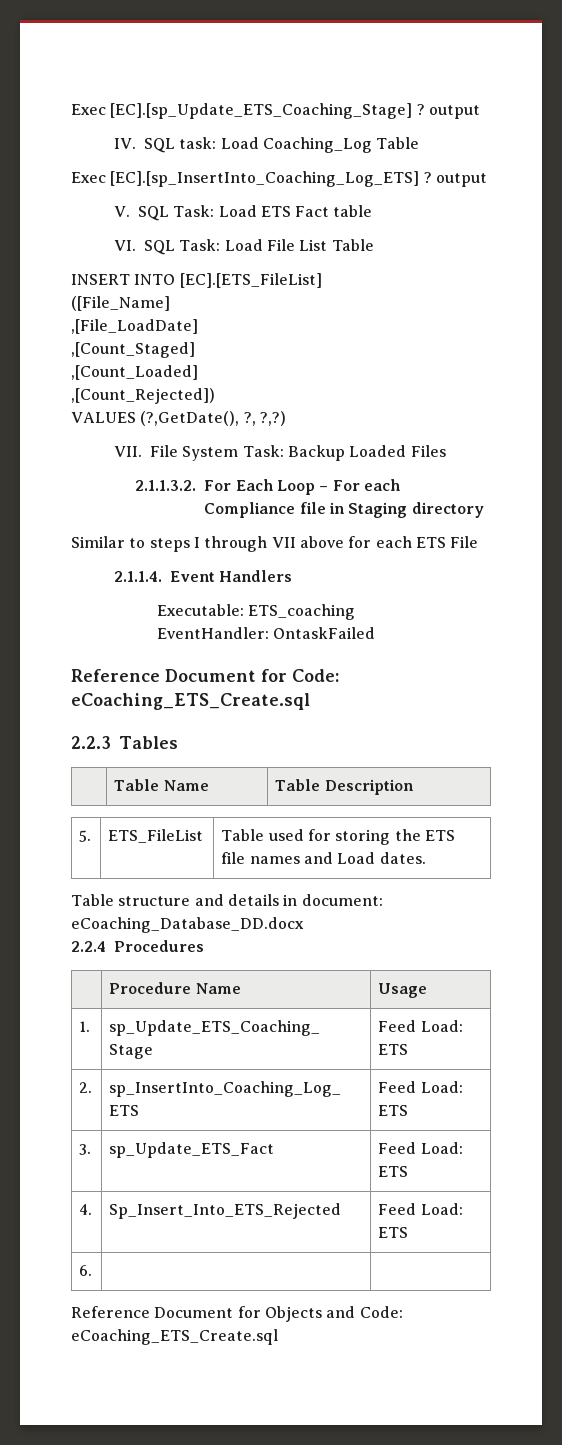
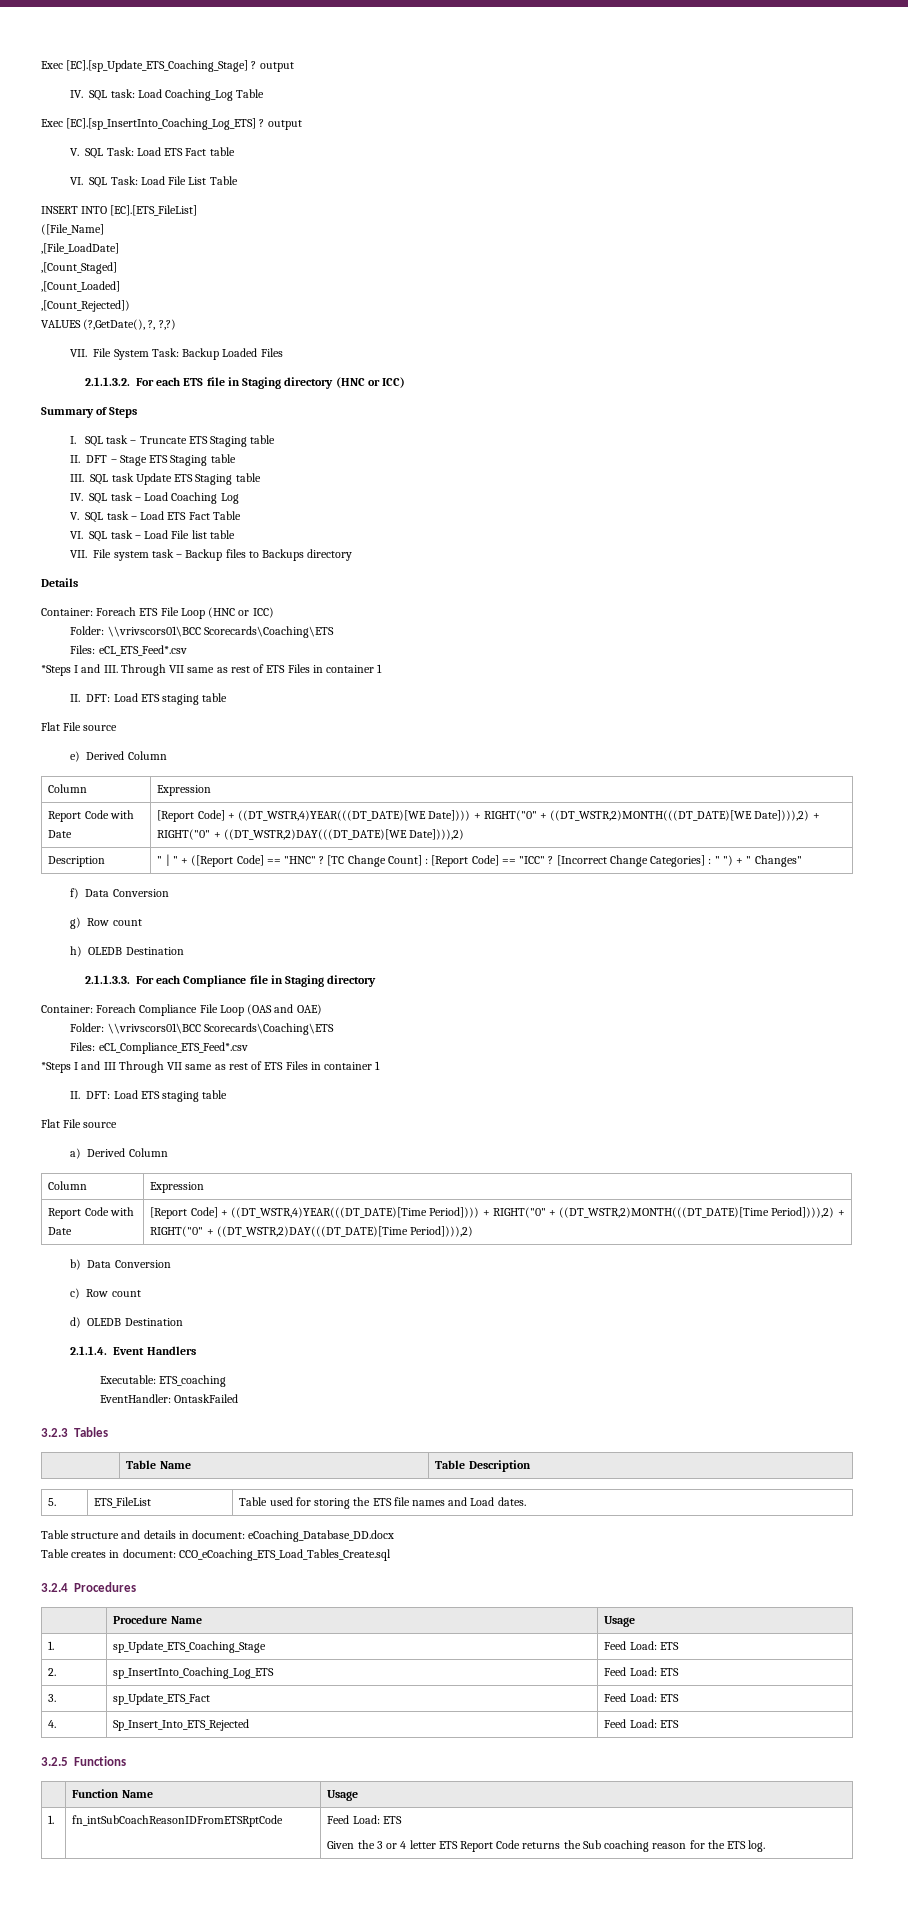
- 2.1.1.3.2. For Each Loop – For each Compliance file in Staging directory
+ 2.1.1.3.2. For each ETS file in Staging directory (HNC or ICC)
+ Summary of Steps
+ I. SQL task – Truncate ETS Staging table
+ II. DFT – Stage ETS Staging table
+ III. SQL task Update ETS Staging table
+ IV. SQL task – Load Coaching Log
+ V. SQL task – Load ETS Fact Table
+ VI. SQL task – Load File list table
+ VII. File system task – Backup files to Backups directory
+ Details
+ Container: Foreach ETS File Loop (HNC or ICC)
+ Folder: \\vrivscors01\BCC Scorecards\Coaching\ETS
+ Files: eCL_ETS_Feed*.csv
+ *Steps I and III. Through VII same as rest of ETS Files in container 1
+ II. DFT: Load ETS staging table
+ Flat File source
+ e) Derived Column
+ Column | Expression
+ Report Code with Date | [Report Code] + ((DT_WSTR,4)YEAR(((DT_DATE)[WE Date]))) + RIGHT("0" + ((DT_WSTR,2)MONTH(((DT_DATE)[WE Date]))),2) + RIGHT("0" + ((DT_WSTR,2)DAY(((DT_DATE)[WE Date]))),2)
+ Description | " | " + ([Report Code] == "HNC" ? [TC Change Count] : [Report Code] == "ICC" ? [Incorrect Change Categories] : " ") + " Changes"
+ f) Data Conversion
+ g) Row count
+ h) OLEDB Destination
+ 2.1.1.3.3. For each Compliance file in Staging directory
- Similar to steps I through VII above for each ETS File
+ Container: Foreach Compliance File Loop (OAS and OAE)
+ Folder: \\vrivscors01\BCC Scorecards\Coaching\ETS
+ Files: eCL_Compliance_ETS_Feed*.csv
+ *Steps I and III Through VII same as rest of ETS Files in container 1
+ II. DFT: Load ETS staging table
+ Flat File source
+ a) Derived Column
+ Column | Expression
+ Report Code with Date | [Report Code] + ((DT_WSTR,4)YEAR(((DT_DATE)[Time Period]))) + RIGHT("0" + ((DT_WSTR,2)MONTH(((DT_DATE)[Time Period]))),2) + RIGHT("0" + ((DT_WSTR,2)DAY(((DT_DATE)[Time Period]))),2)
+ b) Data Conversion
+ c) Row count
+ d) OLEDB Destination
- Reference Document for Code: eCoaching_ETS_Create.sql
- 2.2.3 Tables
+ 3.2.3 Tables
- 2.2.4 Procedures
+ Table creates in document: CCO_eCoaching_ETS_Load_Tables_Create.sql
+ 3.2.4 Procedures
- 6. | |
- Reference Document for Objects and Code: eCoaching_ETS_Create.sql
+ 3.2.5 Functions
+ | Function Name | Usage
+ 1. | fn_intSubCoachReasonIDFromETSRptCode | Feed Load: ETS
+ Given the 3 or 4 letter ETS Report Code returns the Sub coaching reason for the ETS log.

